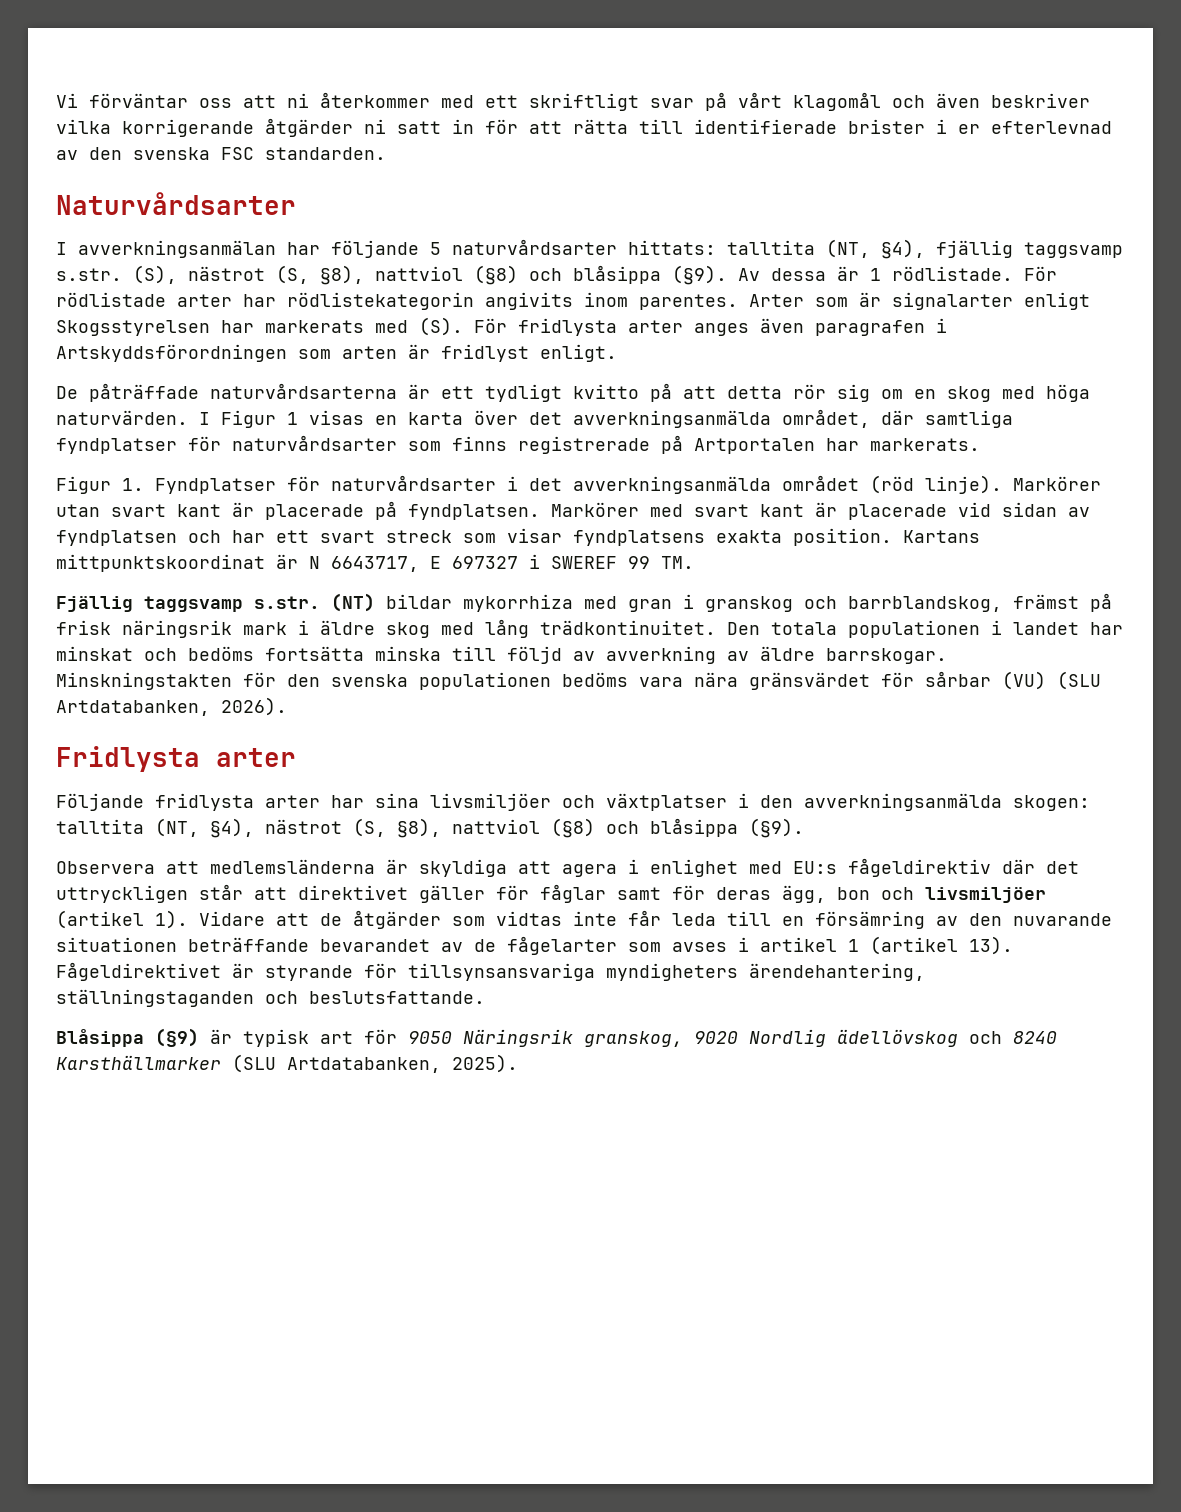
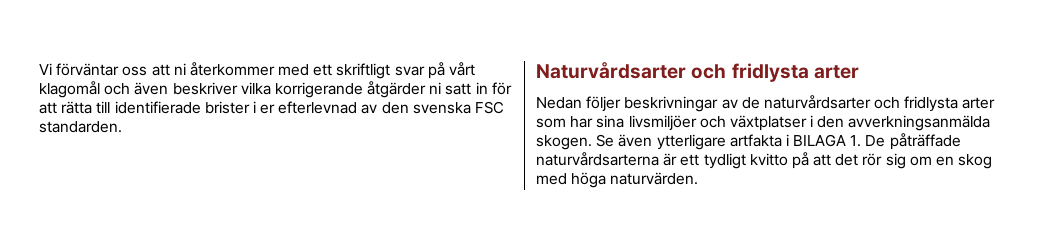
- Naturvårdsarter
- I avverkningsanmälan har följande 5 naturvårdsarter hittats: talltita (NT, §4), fjällig taggsvamp s.str. (S), nästrot (S, §8), nattviol (§8) och blåsippa (§9). Av dessa är 1 rödlistade. För rödlistade arter har rödlistekategorin angivits inom parentes. Arter som är signalarter enligt Skogsstyrelsen har markerats med (S). För fridlysta arter anges även paragrafen i Artskyddsförordningen som arten är fridlyst enligt.
- De påträffade naturvårdsarterna är ett tydligt kvitto på att detta rör sig om en skog med höga naturvärden. I Figur 1 visas en karta över det avverkningsanmälda området, där samtliga fyndplatser för naturvårdsarter som finns registrerade på Artportalen har markerats.
- Figur 1. Fyndplatser för naturvårdsarter i det avverkningsanmälda området (röd linje). Markörer utan svart kant är placerade på fyndplatsen. Markörer med svart kant är placerade vid sidan av fyndplatsen och har ett svart streck som visar fyndplatsens exakta position. Kartans mittpunktskoordinat är N 6643717, E 697327 i SWEREF 99 TM.
- Fjällig taggsvamp s.str. (NT) bildar mykorrhiza med gran i granskog och barrblandskog, främst på frisk näringsrik mark i äldre skog med lång trädkontinuitet. Den totala populationen i landet har minskat och bedöms fortsätta minska till följd av avverkning av äldre barrskogar. Minskningstakten för den svenska populationen bedöms vara nära gränsvärdet för sårbar (VU) (SLU Artdatabanken, 2026).
- Fridlysta arter
- Följande fridlysta arter har sina livsmiljöer och växtplatser i den avverkningsanmälda skogen: talltita (NT, §4), nästrot (S, §8), nattviol (§8) och blåsippa (§9).
- Observera att medlemsländerna är skyldiga att agera i enlighet med EU:s fågeldirektiv där det uttryckligen står att direktivet gäller för fåglar samt för deras ägg, bon och livsmiljöer (artikel 1). Vidare att de åtgärder som vidtas inte får leda till en försämring av den nuvarande situationen beträffande bevarandet av de fågelarter som avses i artikel 1 (artikel 13). Fågeldirektivet är styrande för tillsynsansvariga myndigheters ärendehantering, ställningstaganden och beslutsfattande.
- Blåsippa (§9) är typisk art för 9050 Näringsrik granskog, 9020 Nordlig ädellövskog och 8240 Karsthällmarker (SLU Artdatabanken, 2025).
+ Naturvårdsarter och fridlysta arter
+ Nedan följer beskrivningar av de naturvårdsarter och fridlysta arter som har sina livsmiljöer och växtplatser i den avverkningsanmälda skogen. Se även ytterligare artfakta i BILAGA 1. De påträffade naturvårdsarterna är ett tydligt kvitto på att det rör sig om en skog med höga naturvärden.

